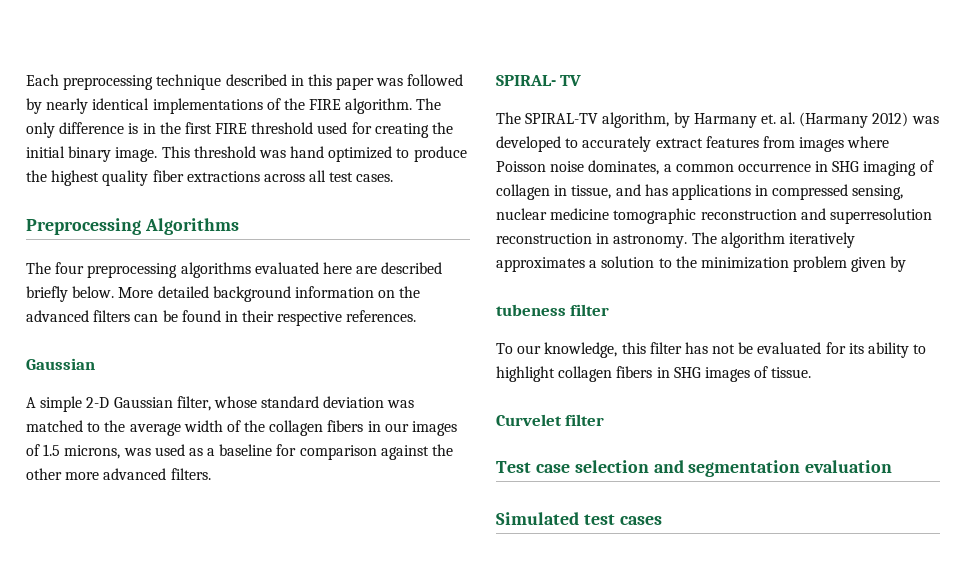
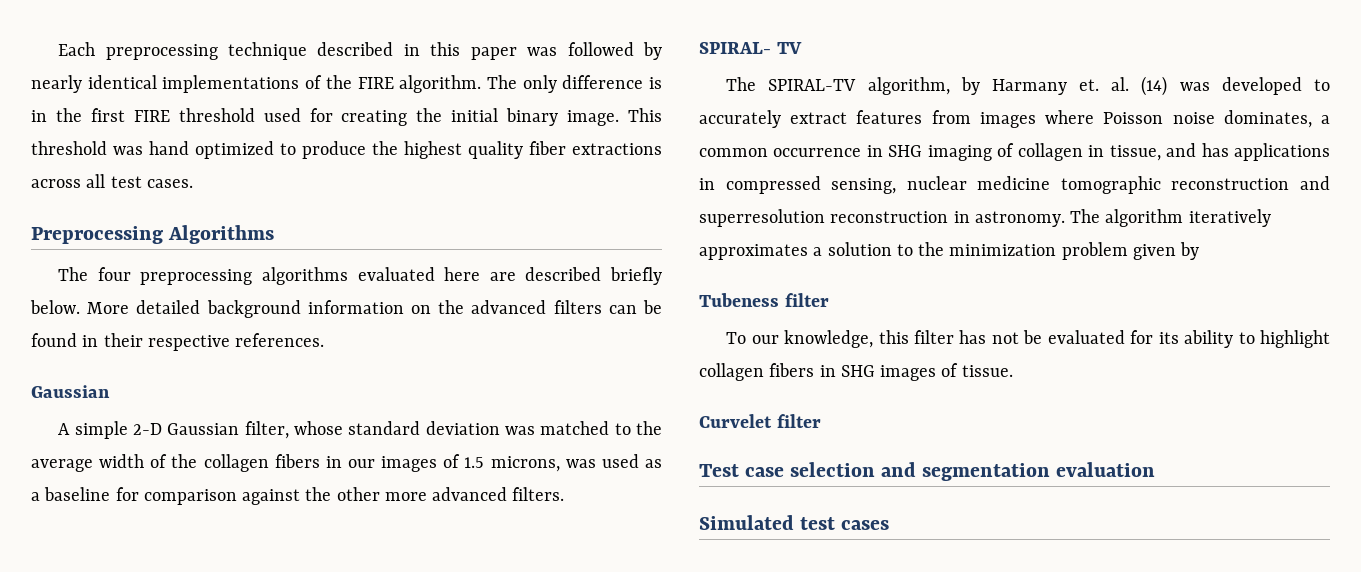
- The SPIRAL-TV algorithm, by Harmany et. al. (Harmany 2012) was developed to accurately extract features from images where Poisson noise dominates, a common occurrence in SHG imaging of collagen in tissue, and has applications in compressed sensing, nuclear medicine tomographic reconstruction and superresolution reconstruction in astronomy.
+ The SPIRAL-TV algorithm, by Harmany et. al. (14) was developed to accurately extract features from images where Poisson noise dominates, a common occurrence in SHG imaging of collagen in tissue, and has applications in compressed sensing, nuclear medicine tomographic reconstruction and superresolution reconstruction in astronomy.
- tubeness filter
+ Tubeness filter

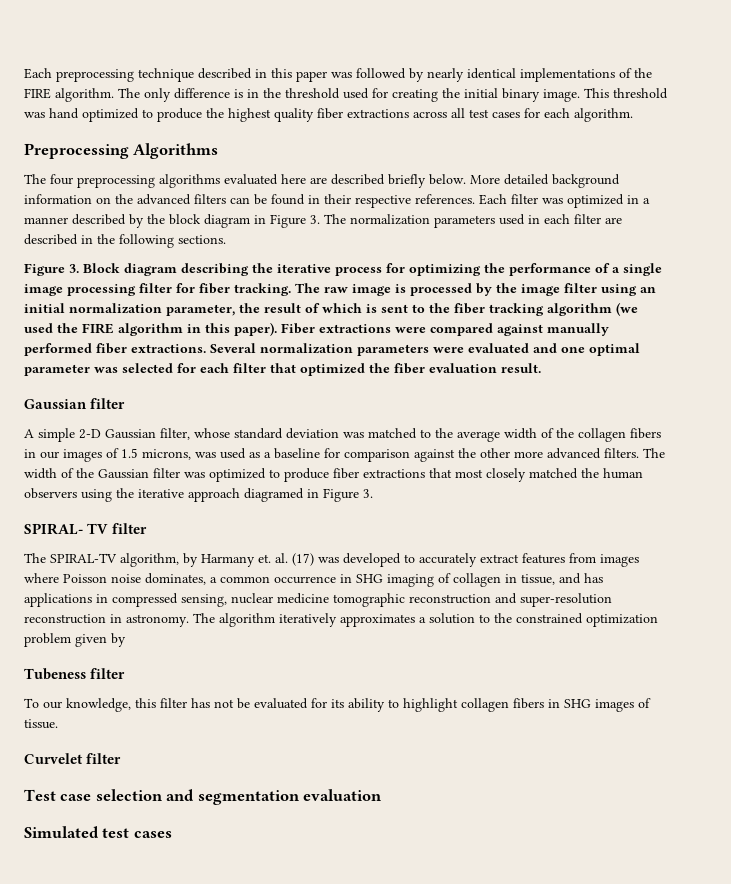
- The only difference is in the first FIRE threshold used for creating the initial binary image.
+ The only difference is in the threshold used for creating the initial binary image.
- This threshold was hand optimized to produce the highest quality fiber extractions across all test cases.
+ This threshold was hand optimized to produce the highest quality fiber extractions across all test cases for each algorithm.
- More detailed background information on the advanced filters can be found in their respective references.
- Gaussian
+ More detailed background information on the advanced filters can be found in their respective references. Each filter was optimized in a manner described by the block diagram in Figure 3. The normalization parameters used in each filter are described in the following sections.
+ Figure 3. Block diagram describing the iterative process for optimizing the performance of a single image processing filter for fiber tracking. The raw image is processed by the image filter using an initial normalization parameter, the result of which is sent to the fiber tracking algorithm (we used the FIRE algorithm in this paper). Fiber extractions were compared against manually performed fiber extractions. Several normalization parameters were evaluated and one optimal parameter was selected for each filter that optimized the fiber evaluation result.
+ Gaussian filter
+ The width of the Gaussian filter was optimized to produce fiber extractions that most closely matched the human observers using the iterative approach diagramed in Figure 3.
- SPIRAL- TV
+ SPIRAL- TV filter
- The SPIRAL-TV algorithm, by Harmany et. al. (14) was developed to accurately extract features from images where Poisson noise dominates, a common occurrence in SHG imaging of collagen in tissue, and has applications in compressed sensing, nuclear medicine tomographic reconstruction and superresolution reconstruction in astronomy.
+ The SPIRAL-TV algorithm, by Harmany et. al. (17) was developed to accurately extract features from images where Poisson noise dominates, a common occurrence in SHG imaging of collagen in tissue, and has applications in compressed sensing, nuclear medicine tomographic reconstruction and super-resolution reconstruction in astronomy.
- The algorithm iteratively approximates a solution to the minimization problem given by
+ The algorithm iteratively approximates a solution to the constrained optimization problem given by

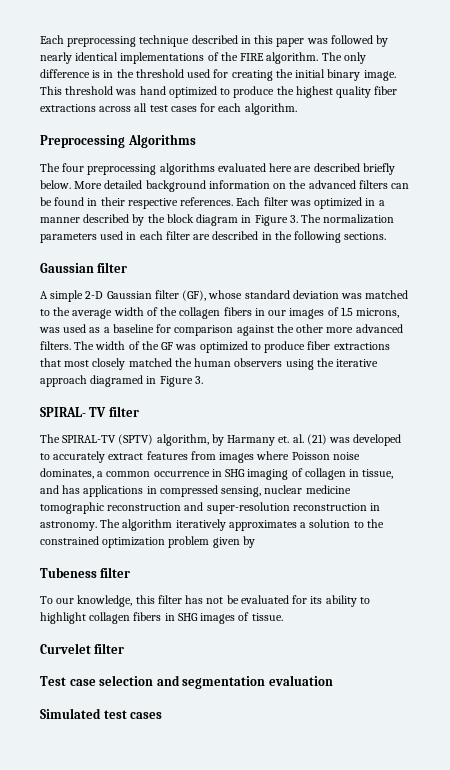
- Figure 3. Block diagram describing the iterative process for optimizing the performance of a single image processing filter for fiber tracking. The raw image is processed by the image filter using an initial normalization parameter, the result of which is sent to the fiber tracking algorithm (we used the FIRE algorithm in this paper). Fiber extractions were compared against manually performed fiber extractions. Several normalization parameters were evaluated and one optimal parameter was selected for each filter that optimized the fiber evaluation result.
- A simple 2-D Gaussian filter, whose standard deviation was matched to the average width of the collagen fibers in our images of 1.5 microns, was used as a baseline for comparison against the other more advanced filters.
+ A simple 2-D Gaussian filter (GF), whose standard deviation was matched to the average width of the collagen fibers in our images of 1.5 microns, was used as a baseline for comparison against the other more advanced filters.
- The width of the Gaussian filter was optimized to produce fiber extractions that most closely matched the human observers using the iterative approach diagramed in Figure 3.
+ The width of the GF was optimized to produce fiber extractions that most closely matched the human observers using the iterative approach diagramed in Figure 3.
- The SPIRAL-TV algorithm, by Harmany et. al. (17) was developed to accurately extract features from images where Poisson noise dominates, a common occurrence in SHG imaging of collagen in tissue, and has applications in compressed sensing, nuclear medicine tomographic reconstruction and super-resolution reconstruction in astronomy.
+ The SPIRAL-TV (SPTV) algorithm, by Harmany et. al. (21) was developed to accurately extract features from images where Poisson noise dominates, a common occurrence in SHG imaging of collagen in tissue, and has applications in compressed sensing, nuclear medicine tomographic reconstruction and super-resolution reconstruction in astronomy.

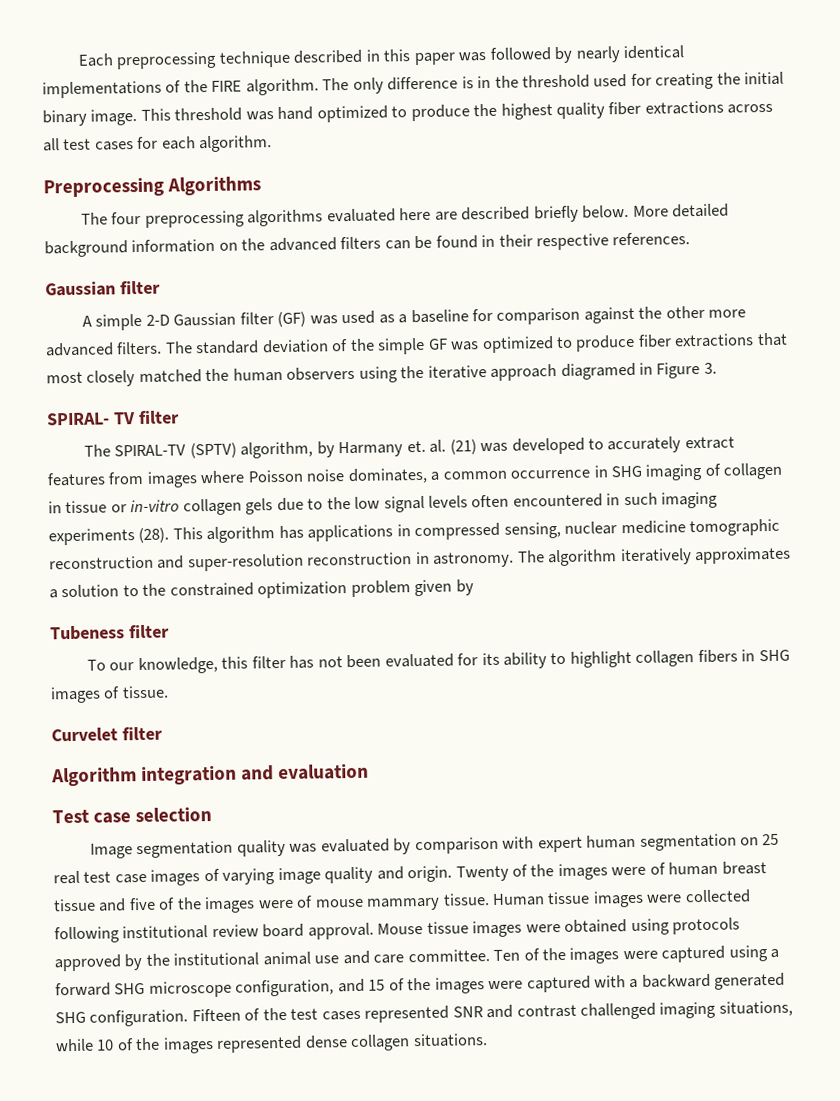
- Each filter was optimized in a manner described by the block diagram in Figure 3. The normalization parameters used in each filter are described in the following sections.
- A simple 2-D Gaussian filter (GF), whose standard deviation was matched to the average width of the collagen fibers in our images of 1.5 microns, was used as a baseline for comparison against the other more advanced filters.
+ A simple 2-D Gaussian filter (GF) was used as a baseline for comparison against the other more advanced filters.
- The width of the GF was optimized to produce fiber extractions that most closely matched the human observers using the iterative approach diagramed in Figure 3.
+ The standard deviation of the simple GF was optimized to produce fiber extractions that most closely matched the human observers using the iterative approach diagramed in Figure 3.
- The SPIRAL-TV (SPTV) algorithm, by Harmany et. al. (21) was developed to accurately extract features from images where Poisson noise dominates, a common occurrence in SHG imaging of collagen in tissue, and has applications in compressed sensing, nuclear medicine tomographic reconstruction and super-resolution reconstruction in astronomy.
+ The SPIRAL-TV (SPTV) algorithm, by Harmany et. al. (21) was developed to accurately extract features from images where Poisson noise dominates, a common occurrence in SHG imaging of collagen in tissue or in-vitro collagen gels due to the low signal levels often encountered in such imaging experiments (28). This algorithm has applications in compressed sensing, nuclear medicine tomographic reconstruction and super-resolution reconstruction in astronomy.
- To our knowledge, this filter has not be evaluated for its ability to highlight collagen fibers in SHG images of tissue.
+ To our knowledge, this filter has not been evaluated for its ability to highlight collagen fibers in SHG images of tissue.
+ Algorithm integration and evaluation
- Test case selection and segmentation evaluation
- Simulated test cases
+ Test case selection
+ Image segmentation quality was evaluated by comparison with expert human segmentation on 25 real test case images of varying image quality and origin. Twenty of the images were of human breast tissue and five of the images were of mouse mammary tissue. Human tissue images were collected following institutional review board approval. Mouse tissue images were obtained using protocols approved by the institutional animal use and care committee. Ten of the images were captured using a forward SHG microscope configuration, and 15 of the images were captured with a backward generated SHG configuration. Fifteen of the test cases represented SNR and contrast challenged imaging situations, while 10 of the images represented dense collagen situations.

